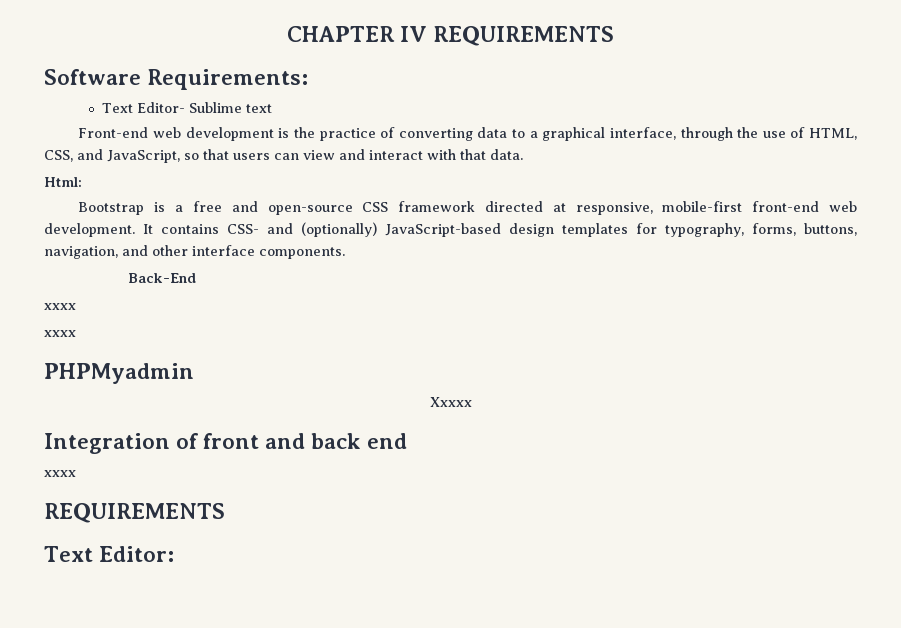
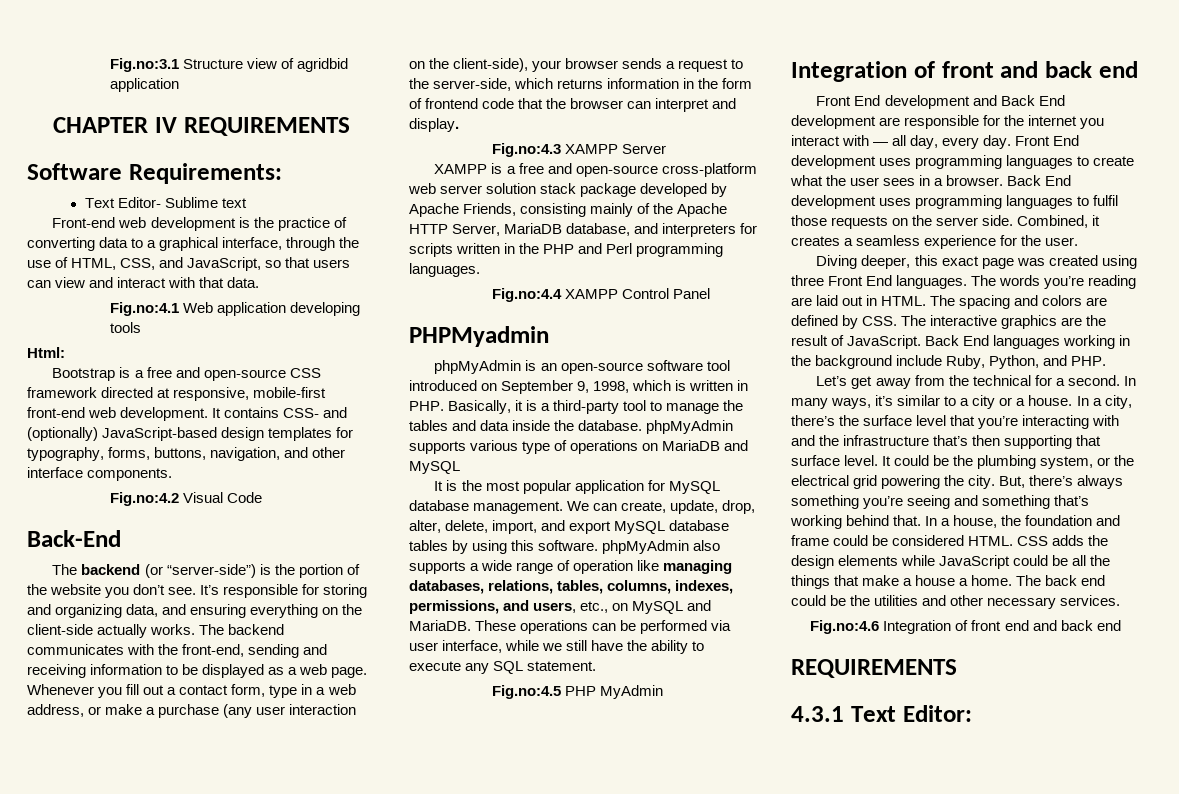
+ Fig.no:3.1 Structure view of agridbid application
+ Fig.no:4.1 Web application developing tools
+ Fig.no:4.2 Visual Code
  Back-End
- xxxx
- xxxx
+ The backend (or “server-side”) is the portion of the website you don’t see. It’s responsible for storing and organizing data, and ensuring everything on the client-side actually works. The backend communicates with the front-end, sending and receiving information to be displayed as a web page. Whenever you fill out a contact form, type in a web address, or make a purchase (any user interaction on the client-side), your browser sends a request to the server-side, which returns information in the form of frontend code that the browser can interpret and display.
+ Fig.no:4.3 XAMPP Server
+ XAMPP is a free and open-source cross-platform web server solution stack package developed by Apache Friends, consisting mainly of the Apache HTTP Server, MariaDB database, and interpreters for scripts written in the PHP and Perl programming languages.
+ Fig.no:4.4 XAMPP Control Panel
  PHPMyadmin
- Xxxxx
+ phpMyAdmin is an open-source software tool introduced on September 9, 1998, which is written in PHP. Basically, it is a third-party tool to manage the tables and data inside the database. phpMyAdmin supports various type of operations on MariaDB and MySQL
+ It is the most popular application for MySQL database management. We can create, update, drop, alter, delete, import, and export MySQL database tables by using this software. phpMyAdmin also supports a wide range of operation like managing databases, relations, tables, columns, indexes, permissions, and users, etc., on MySQL and MariaDB. These operations can be performed via user interface, while we still have the ability to execute any SQL statement.
+ Fig.no:4.5 PHP MyAdmin
  Integration of front and back end
- xxxx
+ Front End development and Back End development are responsible for the internet you interact with — all day, every day. Front End development uses programming languages to create what the user sees in a browser. Back End development uses programming languages to fulfil those requests on the server side. Combined, it creates a seamless experience for the user.
+ Diving deeper, this exact page was created using three Front End languages. The words you’re reading are laid out in HTML. The spacing and colors are defined by CSS. The interactive graphics are the result of JavaScript. Back End languages working in the background include Ruby, Python, and PHP.
+ Let’s get away from the technical for a second. In many ways, it’s similar to a city or a house. In a city, there’s the surface level that you’re interacting with and the infrastructure that’s then supporting that surface level. It could be the plumbing system, or the electrical grid powering the city. But, there’s always something you’re seeing and something that’s working behind that. In a house, the foundation and frame could be considered HTML. CSS adds the design elements while JavaScript could be all the things that make a house a home. The back end could be the utilities and other necessary services.
+ Fig.no:4.6 Integration of front end and back end
  REQUIREMENTS
- Text Editor:
+ 4.3.1 Text Editor:

